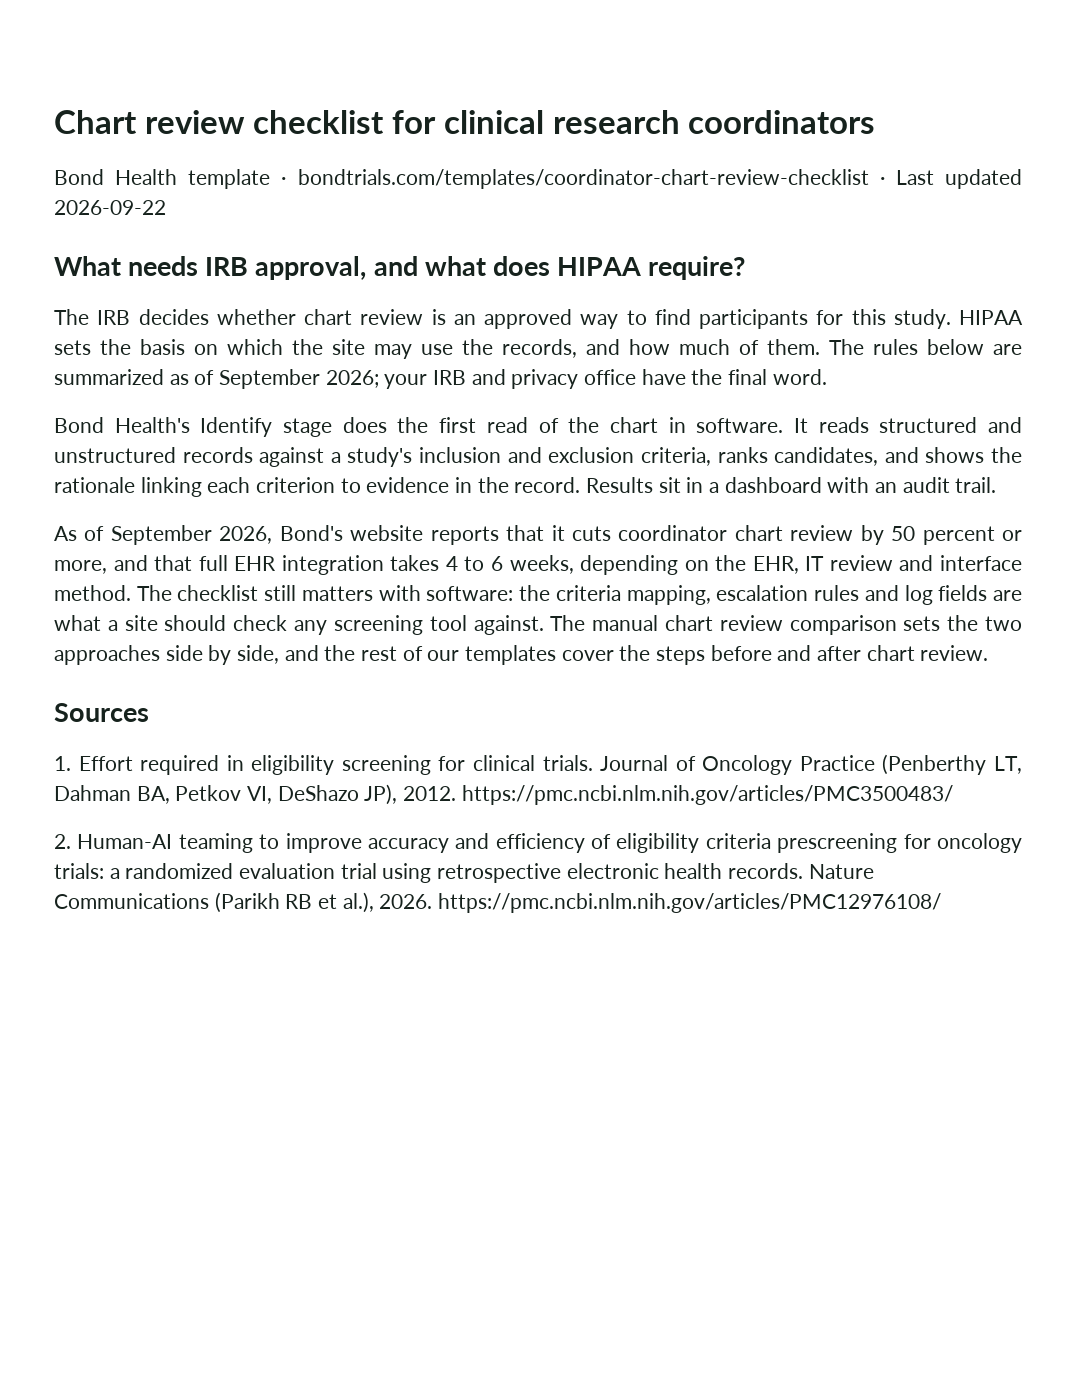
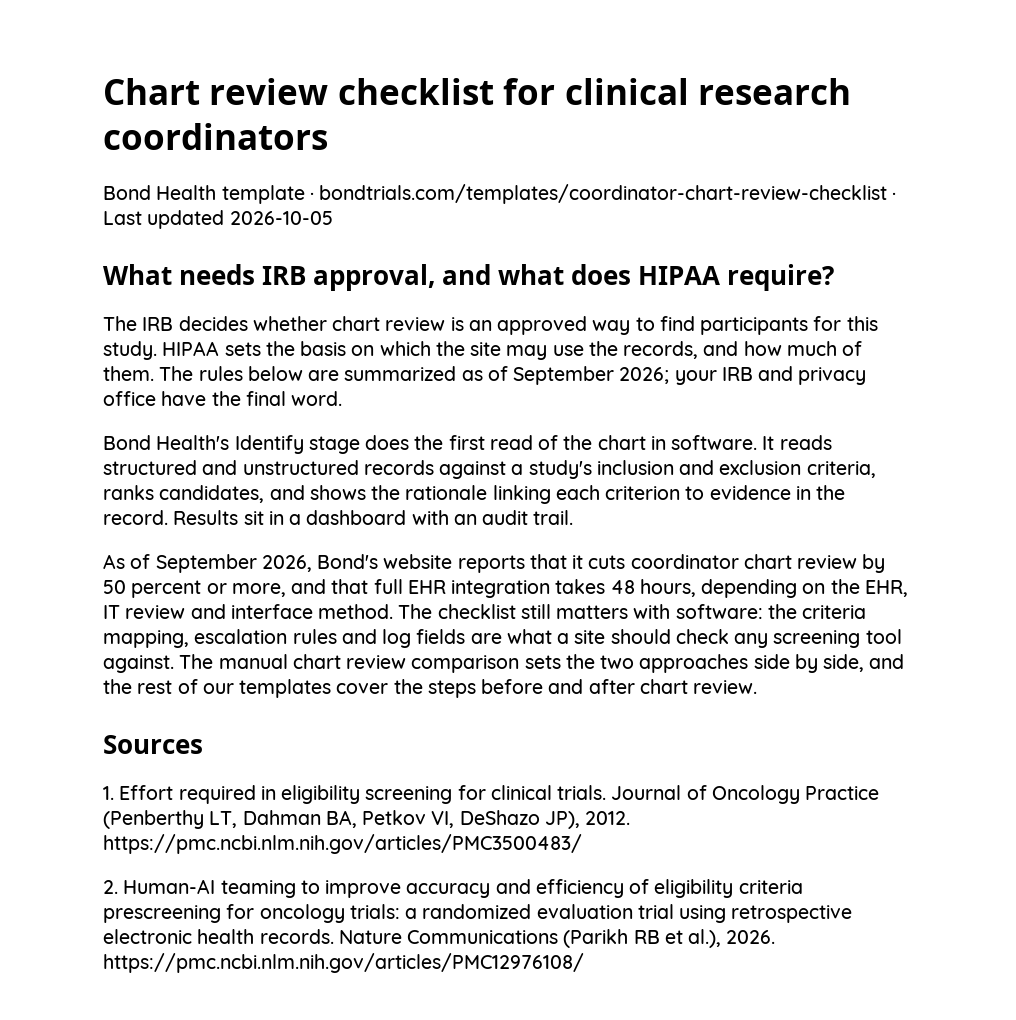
- Bond Health template · bondtrials.com/templates/coordinator-chart-review-checklist · Last updated 2026-09-22
+ Bond Health template · bondtrials.com/templates/coordinator-chart-review-checklist · Last updated 2026-10-05
- As of September 2026, Bond's website reports that it cuts coordinator chart review by 50 percent or more, and that full EHR integration takes 4 to 6 weeks, depending on the EHR, IT review and interface method.
+ As of September 2026, Bond's website reports that it cuts coordinator chart review by 50 percent or more, and that full EHR integration takes 48 hours, depending on the EHR, IT review and interface method.

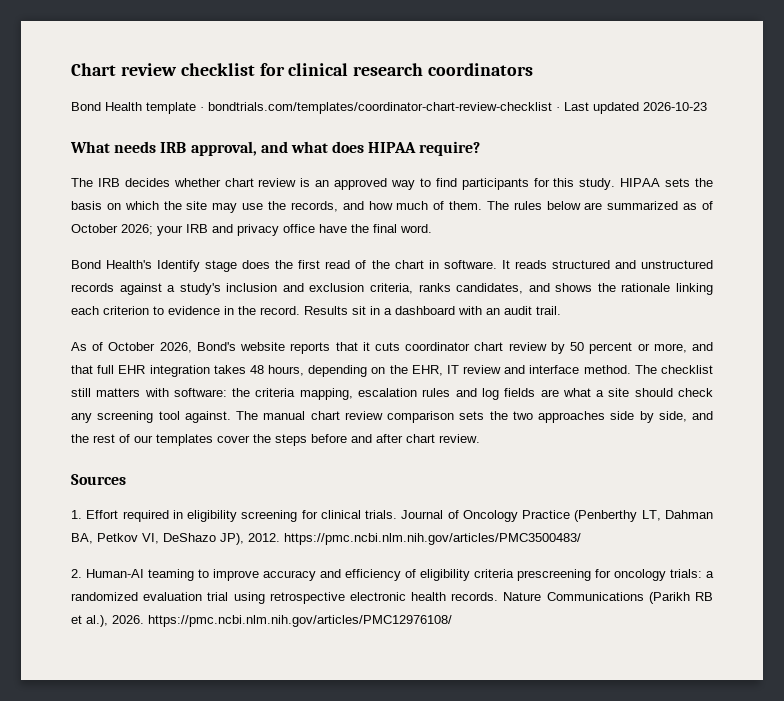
- Bond Health template · bondtrials.com/templates/coordinator-chart-review-checklist · Last updated 2026-10-05
+ Bond Health template · bondtrials.com/templates/coordinator-chart-review-checklist · Last updated 2026-10-23
- The rules below are summarized as of September 2026; your IRB and privacy office have the final word.
+ The rules below are summarized as of October 2026; your IRB and privacy office have the final word.
- As of September 2026, Bond's website reports that it cuts coordinator chart review by 50 percent or more, and that full EHR integration takes 48 hours, depending on the EHR, IT review and interface method.
+ As of October 2026, Bond's website reports that it cuts coordinator chart review by 50 percent or more, and that full EHR integration takes 48 hours, depending on the EHR, IT review and interface method.

